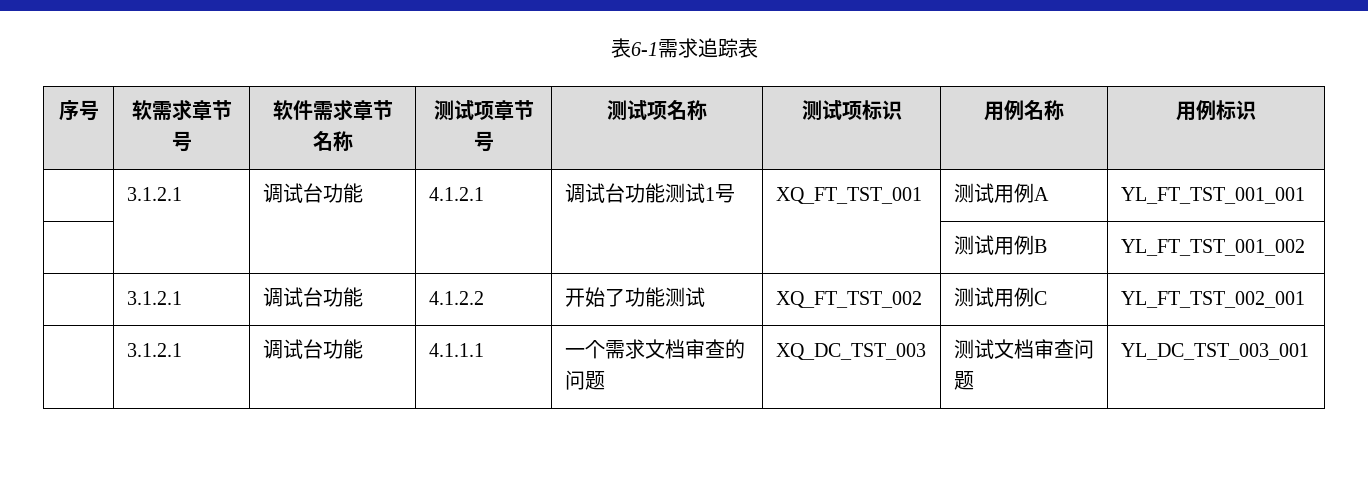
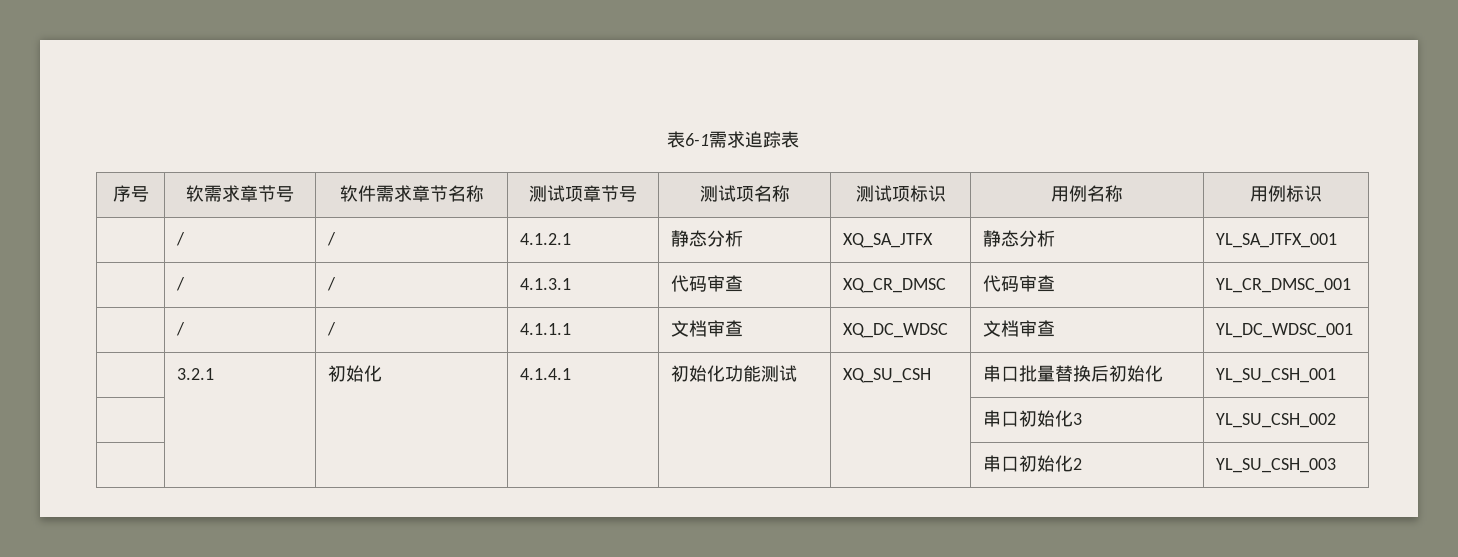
- | 3.1.2.1 | 调试台功能 | 4.1.2.1 | 调试台功能测试1号 | XQ_FT_TST_001 | 测试用例A | YL_FT_TST_001_001
- | | | | | | 测试用例B | YL_FT_TST_001_002
- | 3.1.2.1 | 调试台功能 | 4.1.2.2 | 开始了功能测试 | XQ_FT_TST_002 | 测试用例C | YL_FT_TST_002_001
- | 3.1.2.1 | 调试台功能 | 4.1.1.1 | 一个需求文档审查的问题 | XQ_DC_TST_003 | 测试文档审查问题 | YL_DC_TST_003_001
+ | / | / | 4.1.2.1 | 静态分析 | XQ_SA_JTFX | 静态分析 | YL_SA_JTFX_001
+ | / | / | 4.1.3.1 | 代码审查 | XQ_CR_DMSC | 代码审查 | YL_CR_DMSC_001
+ | / | / | 4.1.1.1 | 文档审查 | XQ_DC_WDSC | 文档审查 | YL_DC_WDSC_001
+ | 3.2.1 | 初始化 | 4.1.4.1 | 初始化功能测试 | XQ_SU_CSH | 串口批量替换后初始化 | YL_SU_CSH_001
+ | | | | | | 串口初始化3 | YL_SU_CSH_002
+ | | | | | | 串口初始化2 | YL_SU_CSH_003

